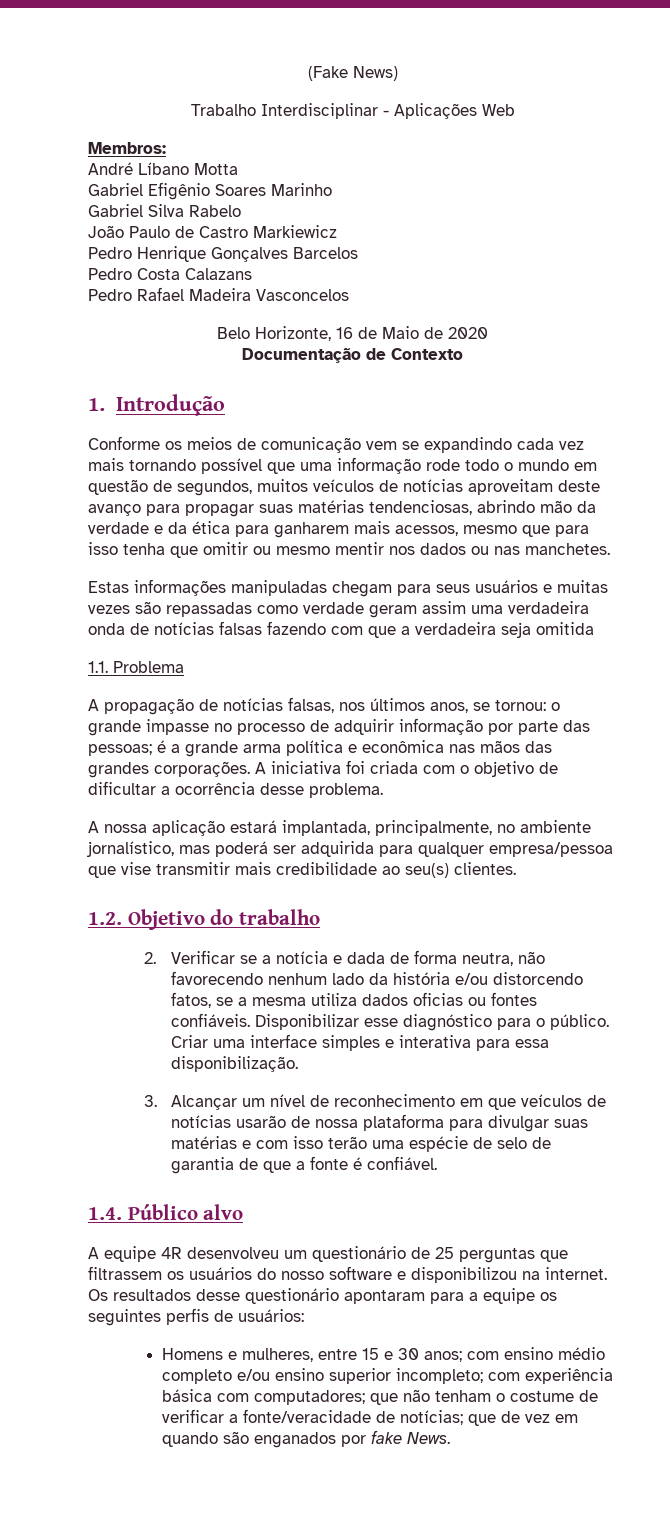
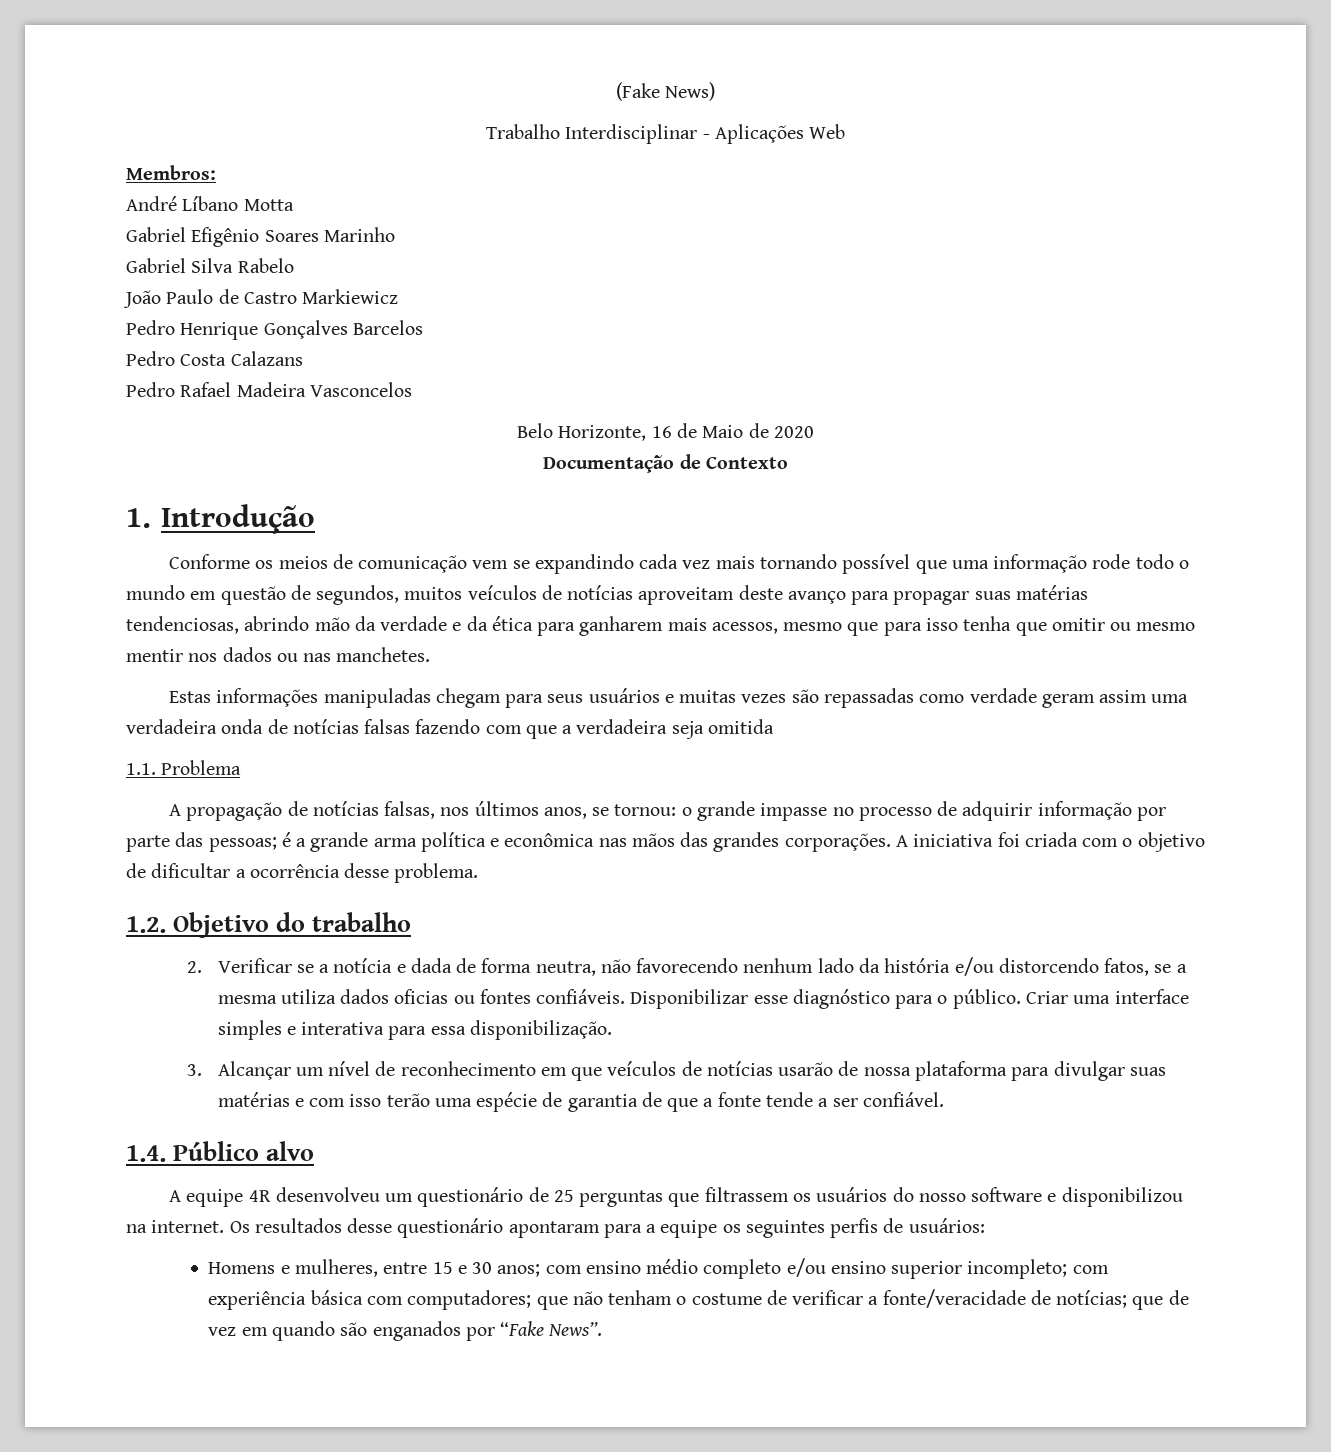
- A nossa aplicação estará implantada, principalmente, no ambiente jornalístico, mas poderá ser adquirida para qualquer empresa/pessoa que vise transmitir mais credibilidade ao seu(s) clientes.
- 3. Alcançar um nível de reconhecimento em que veículos de notícias usarão de nossa plataforma para divulgar suas matérias e com isso terão uma espécie de selo de garantia de que a fonte é confiável.
+ 3. Alcançar um nível de reconhecimento em que veículos de notícias usarão de nossa plataforma para divulgar suas matérias e com isso terão uma espécie de garantia de que a fonte tende a ser confiável.
- Homens e mulheres, entre 15 e 30 anos; com ensino médio completo e/ou ensino superior incompleto; com experiência básica com computadores; que não tenham o costume de verificar a fonte/veracidade de notícias; que de vez em quando são enganados por fake News.
+ Homens e mulheres, entre 15 e 30 anos; com ensino médio completo e/ou ensino superior incompleto; com experiência básica com computadores; que não tenham o costume de verificar a fonte/veracidade de notícias; que de vez em quando são enganados por “Fake News”.

